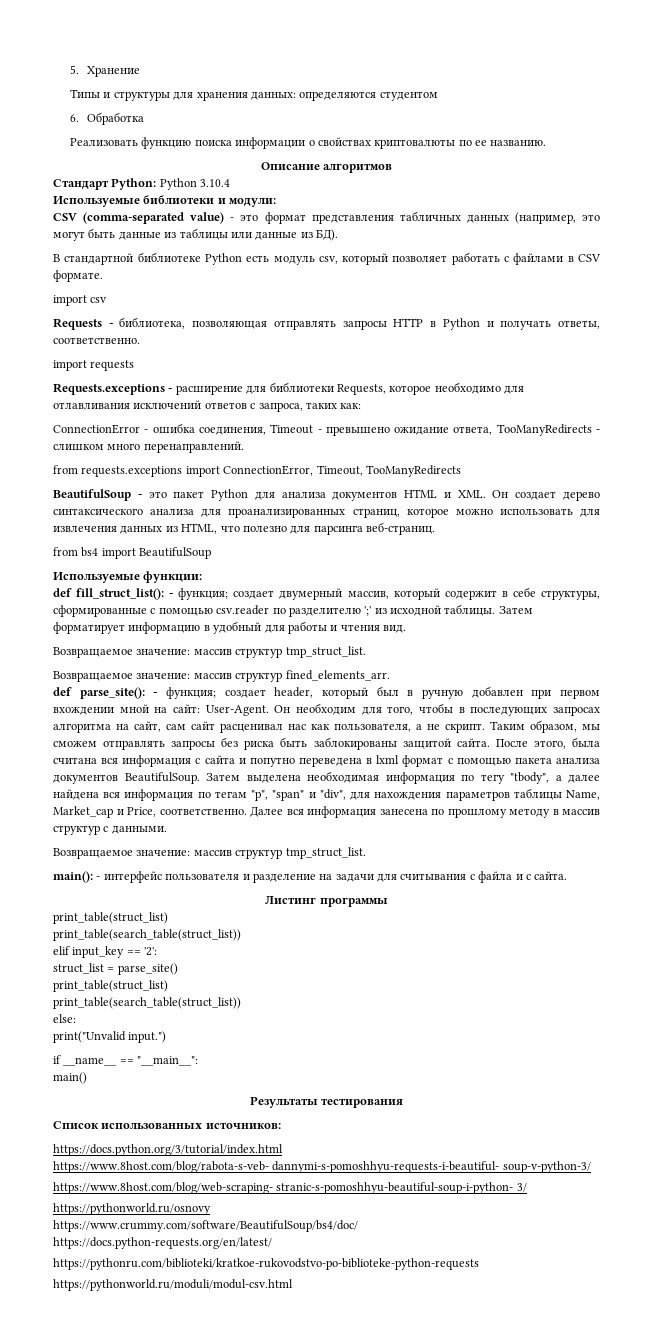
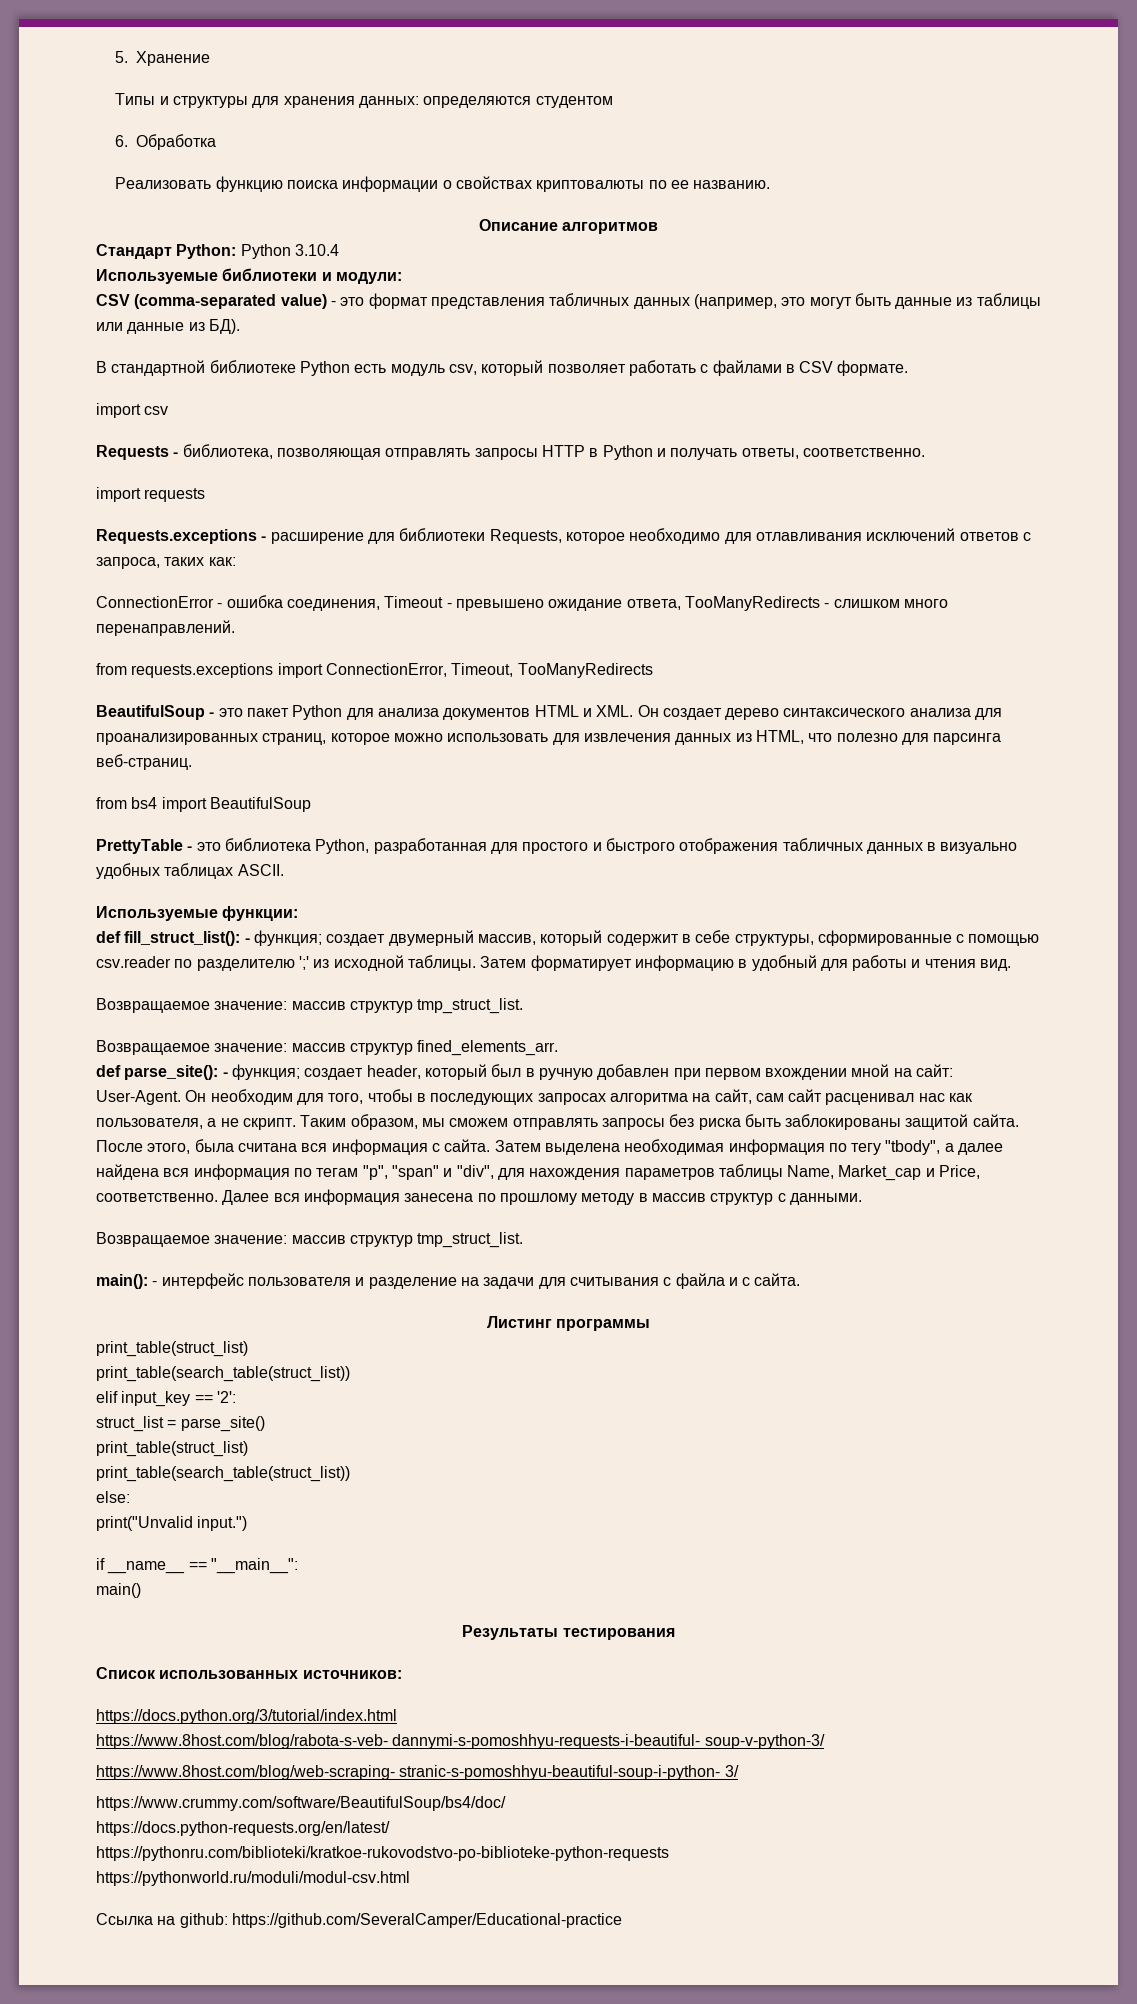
+ PrettyTable - это библиотека Python, разработанная для простого и быстрого отображения табличных данных в визуально удобных таблицах ASCII.
- После этого, была считана вся информация с сайта и попутно переведена в lxml формат с помощью пакета анализа документов BeautifulSoup.
+ После этого, была считана вся информация с сайта.
- https://pythonworld.ru/osnovy
+ Ссылка на github: https://github.com/SeveralCamper/Educational-practice

